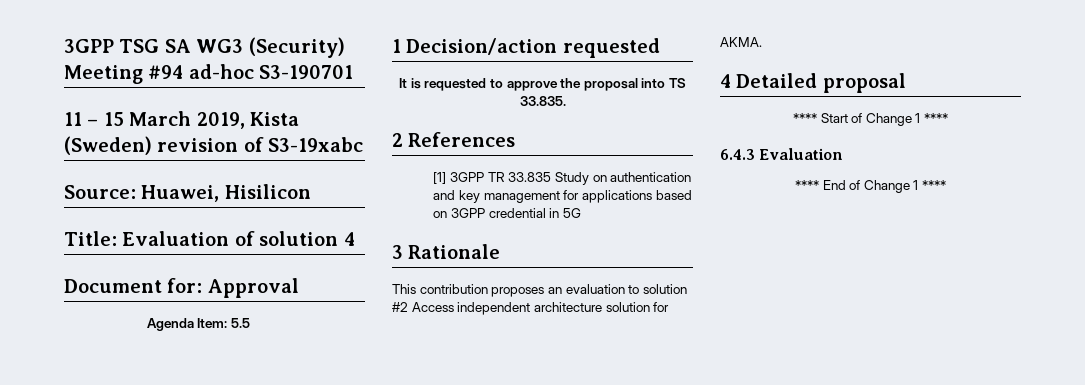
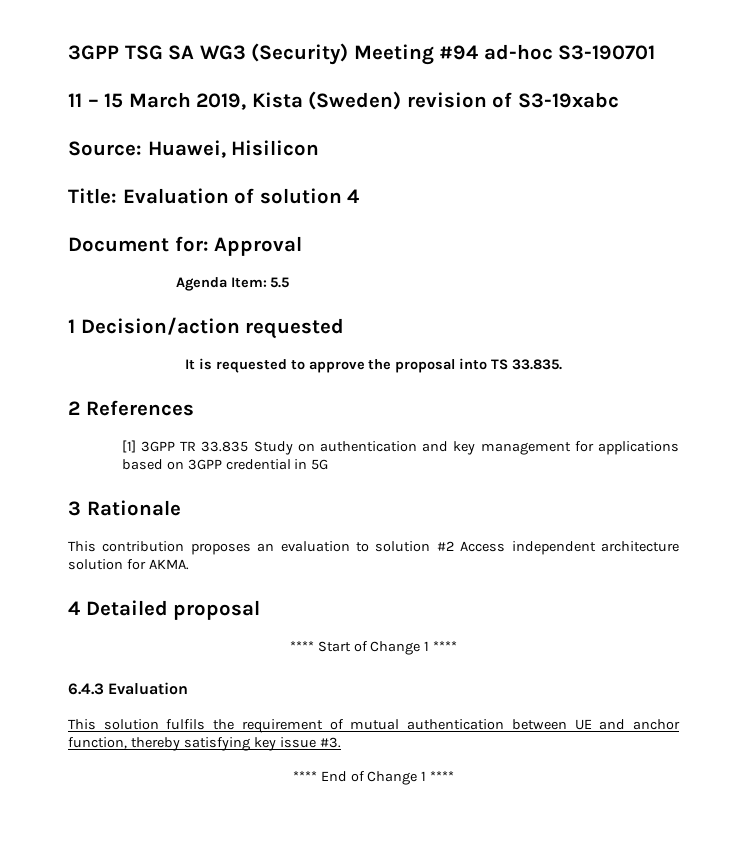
+ This solution fulfils the requirement of mutual authentication between UE and anchor function, thereby satisfying key issue #3.

